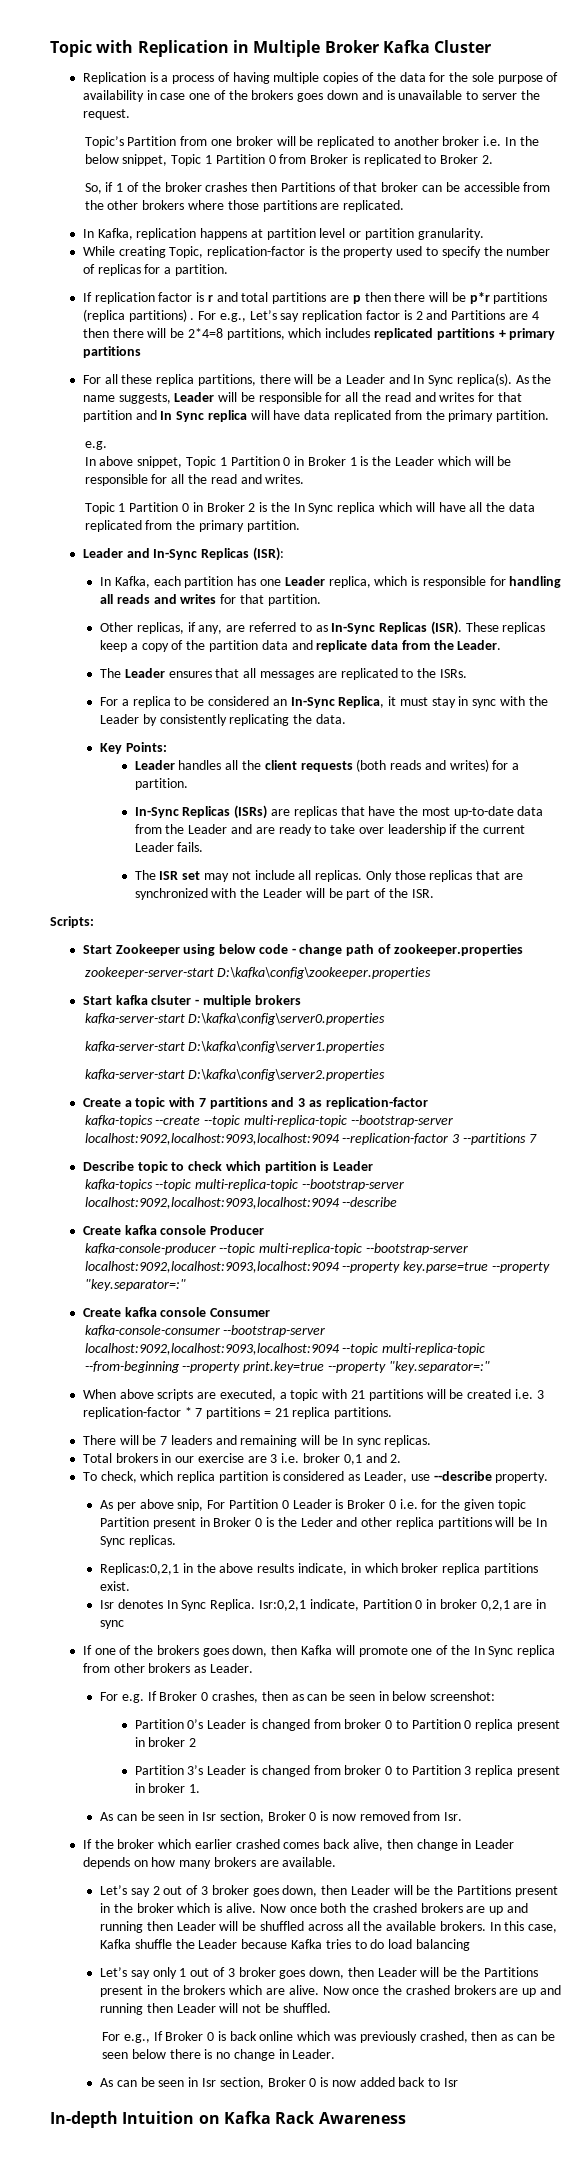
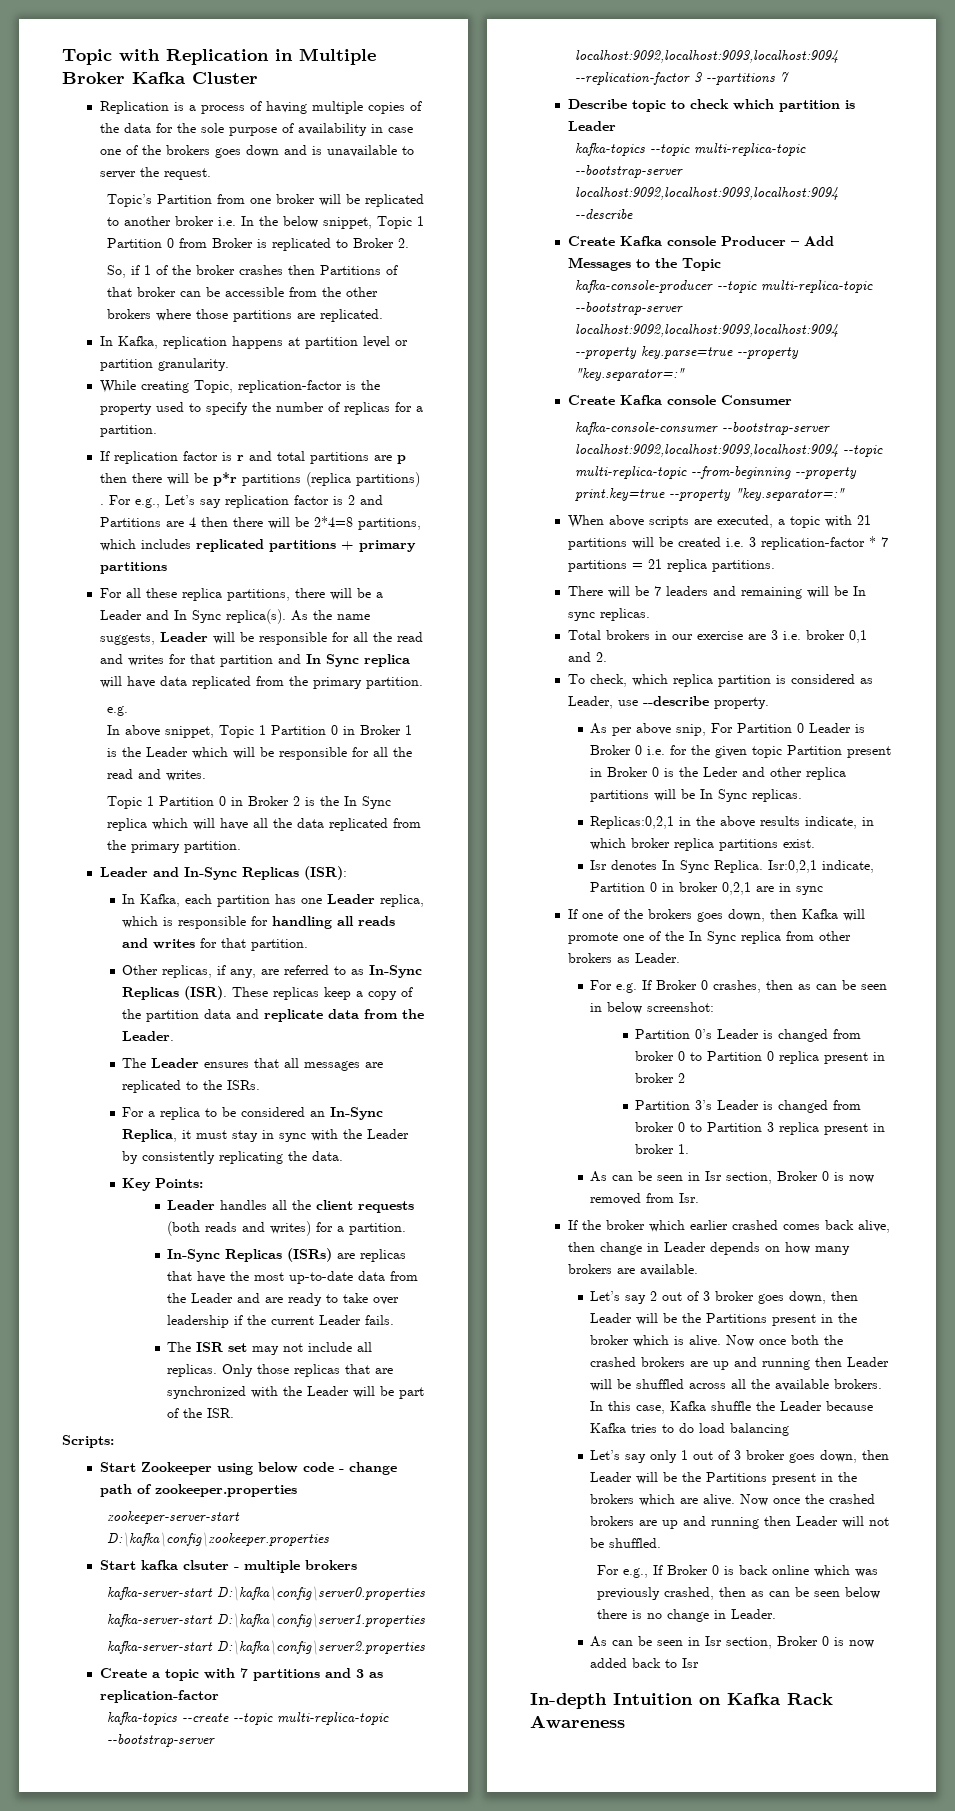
- Create kafka console Producer
+ Create Kafka console Producer – Add Messages to the Topic
- Create kafka console Consumer
+ Create Kafka console Consumer

